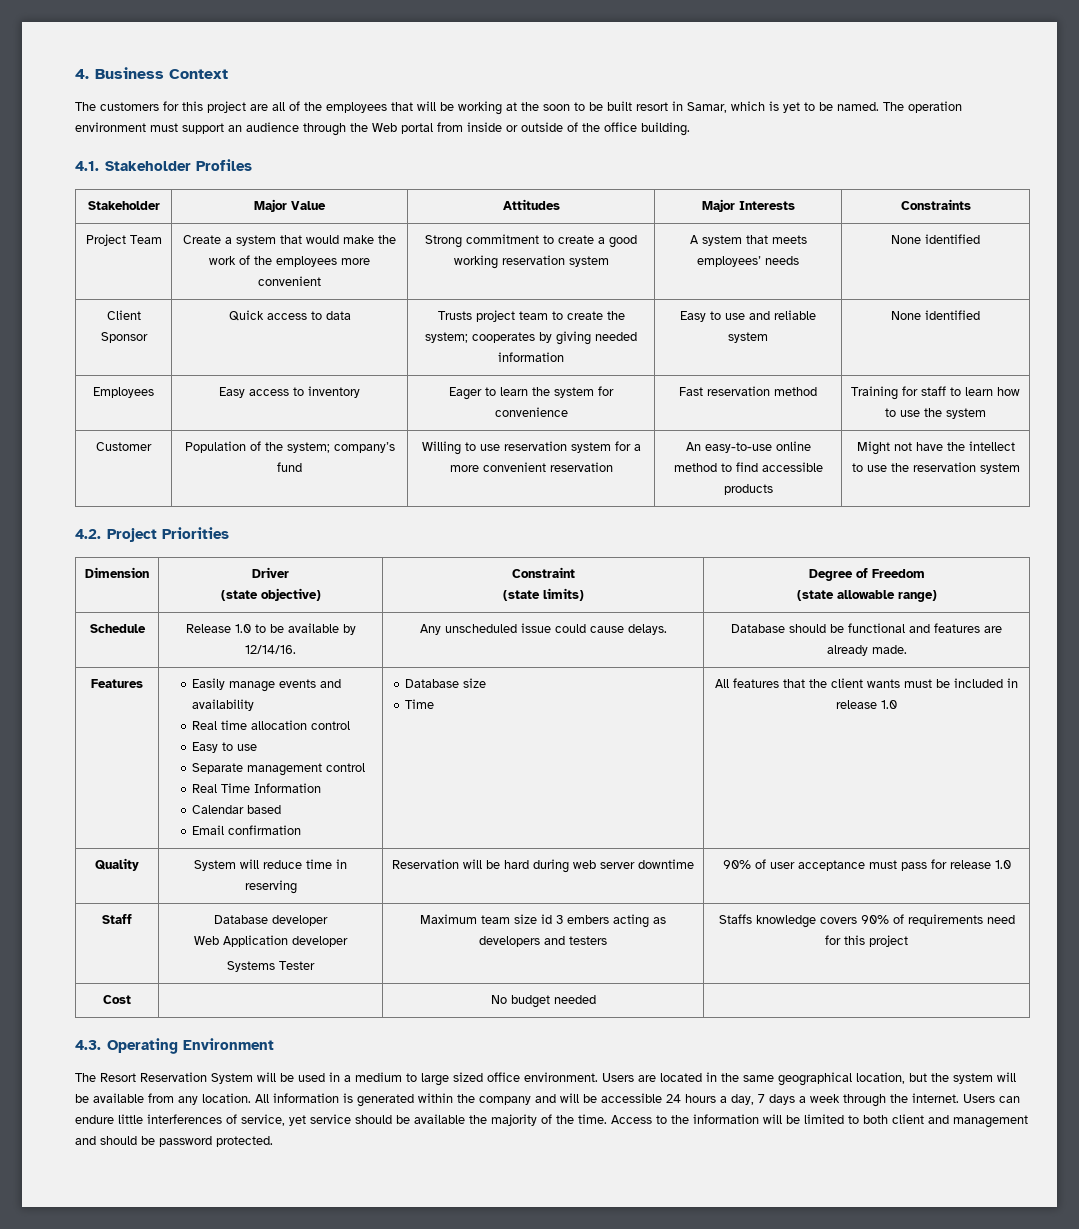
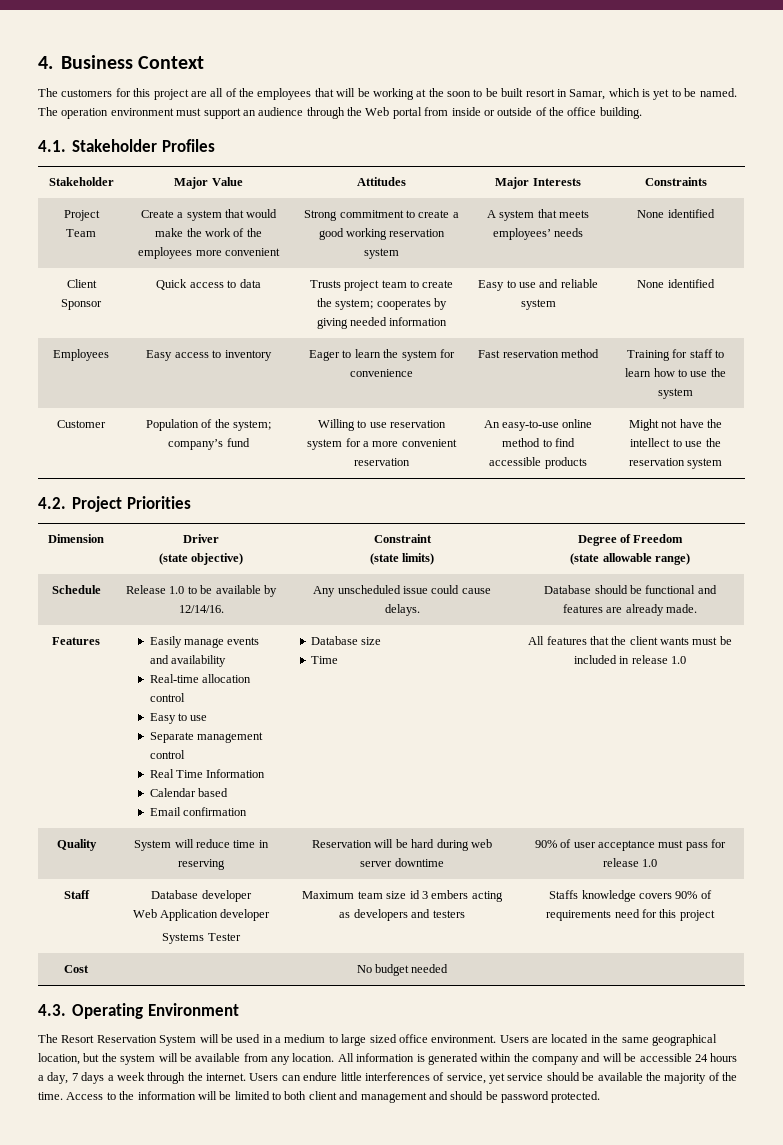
  Features | Easily manage events and availability
- Real time allocation control
+ Real-time allocation control

